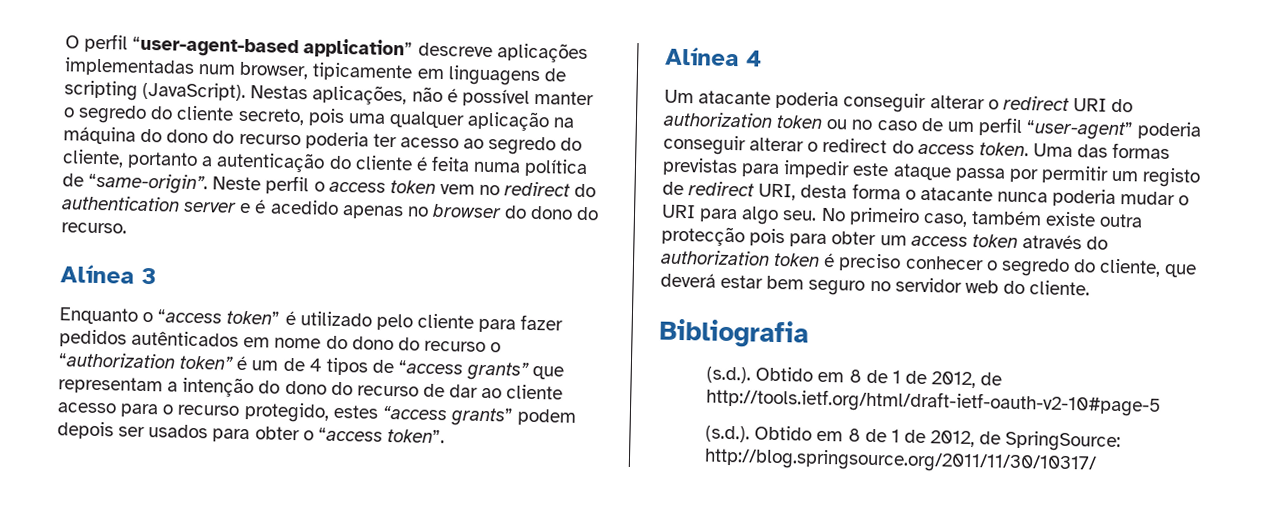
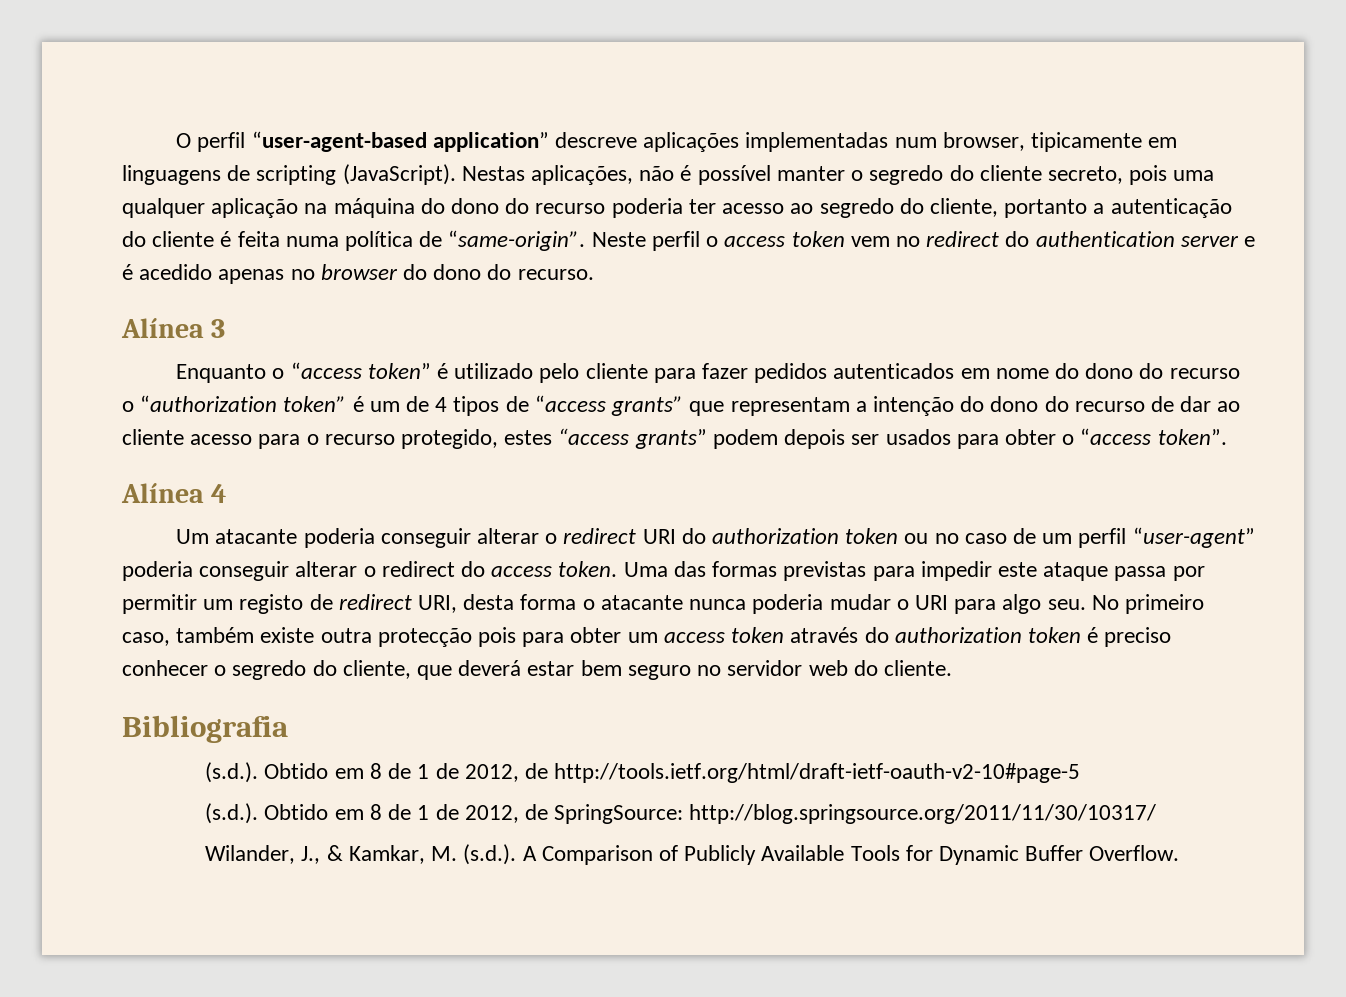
- Enquanto o “access token” é utilizado pelo cliente para fazer pedidos autênticados em nome do dono do recurso o “authorization token” é um de 4 tipos de “access grants” que representam a intenção do dono do recurso de dar ao cliente acesso para o recurso protegido, estes “access grants” podem depois ser usados para obter o “access token”.
+ Enquanto o “access token” é utilizado pelo cliente para fazer pedidos autenticados em nome do dono do recurso o “authorization token” é um de 4 tipos de “access grants” que representam a intenção do dono do recurso de dar ao cliente acesso para o recurso protegido, estes “access grants” podem depois ser usados para obter o “access token”.
+ Wilander, J., & Kamkar, M. (s.d.). A Comparison of Publicly Available Tools for Dynamic Buffer Overflow.

